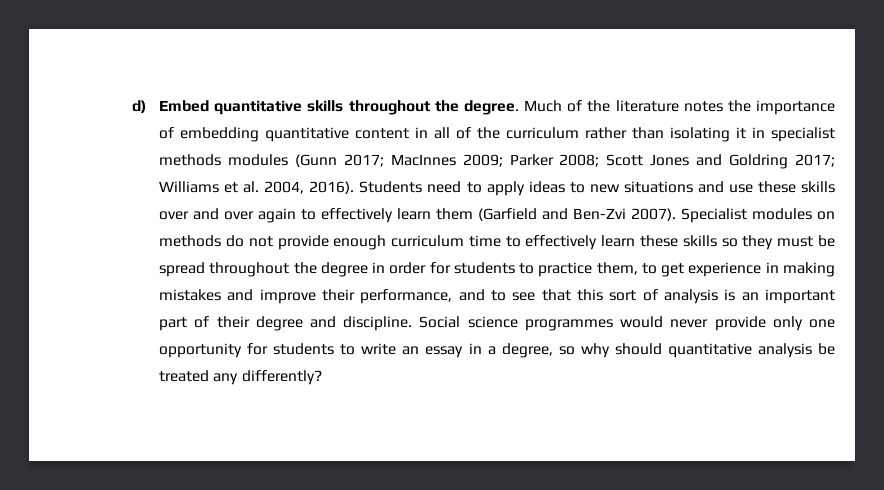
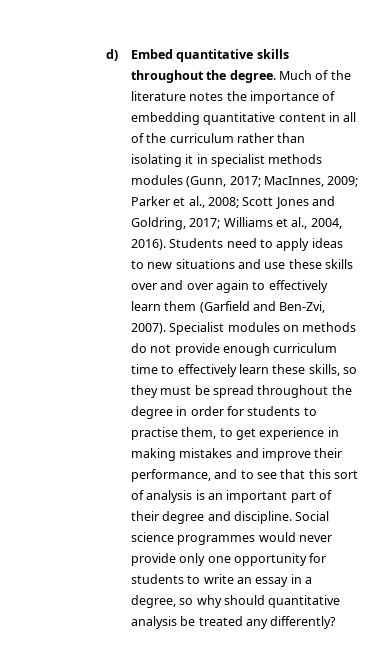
- Much of the literature notes the importance of embedding quantitative content in all of the curriculum rather than isolating it in specialist methods modules (Gunn 2017; MacInnes 2009; Parker 2008; Scott Jones and Goldring 2017; Williams et al. 2004, 2016).
+ Much of the literature notes the importance of embedding quantitative content in all of the curriculum rather than isolating it in specialist methods modules (Gunn, 2017; MacInnes, 2009; Parker et al., 2008; Scott Jones and Goldring, 2017; Williams et al., 2004, 2016).
- Students need to apply ideas to new situations and use these skills over and over again to effectively learn them (Garfield and Ben-Zvi 2007).
+ Students need to apply ideas to new situations and use these skills over and over again to effectively learn them (Garfield and Ben-Zvi, 2007).
- Specialist modules on methods do not provide enough curriculum time to effectively learn these skills so they must be spread throughout the degree in order for students to practice them, to get experience in making mistakes and improve their performance, and to see that this sort of analysis is an important part of their degree and discipline.
+ Specialist modules on methods do not provide enough curriculum time to effectively learn these skills, so they must be spread throughout the degree in order for students to practise them, to get experience in making mistakes and improve their performance, and to see that this sort of analysis is an important part of their degree and discipline.

